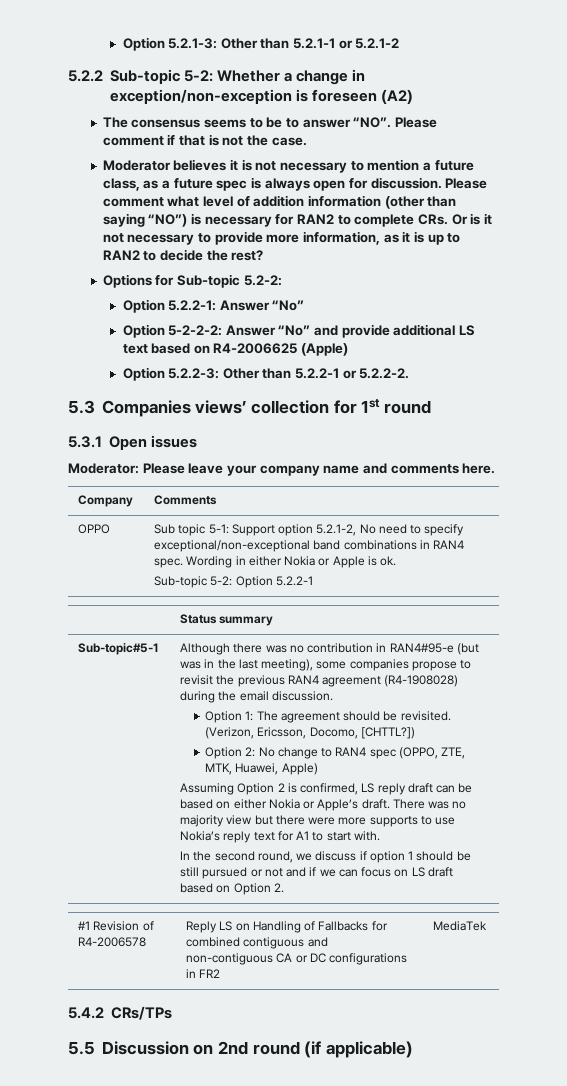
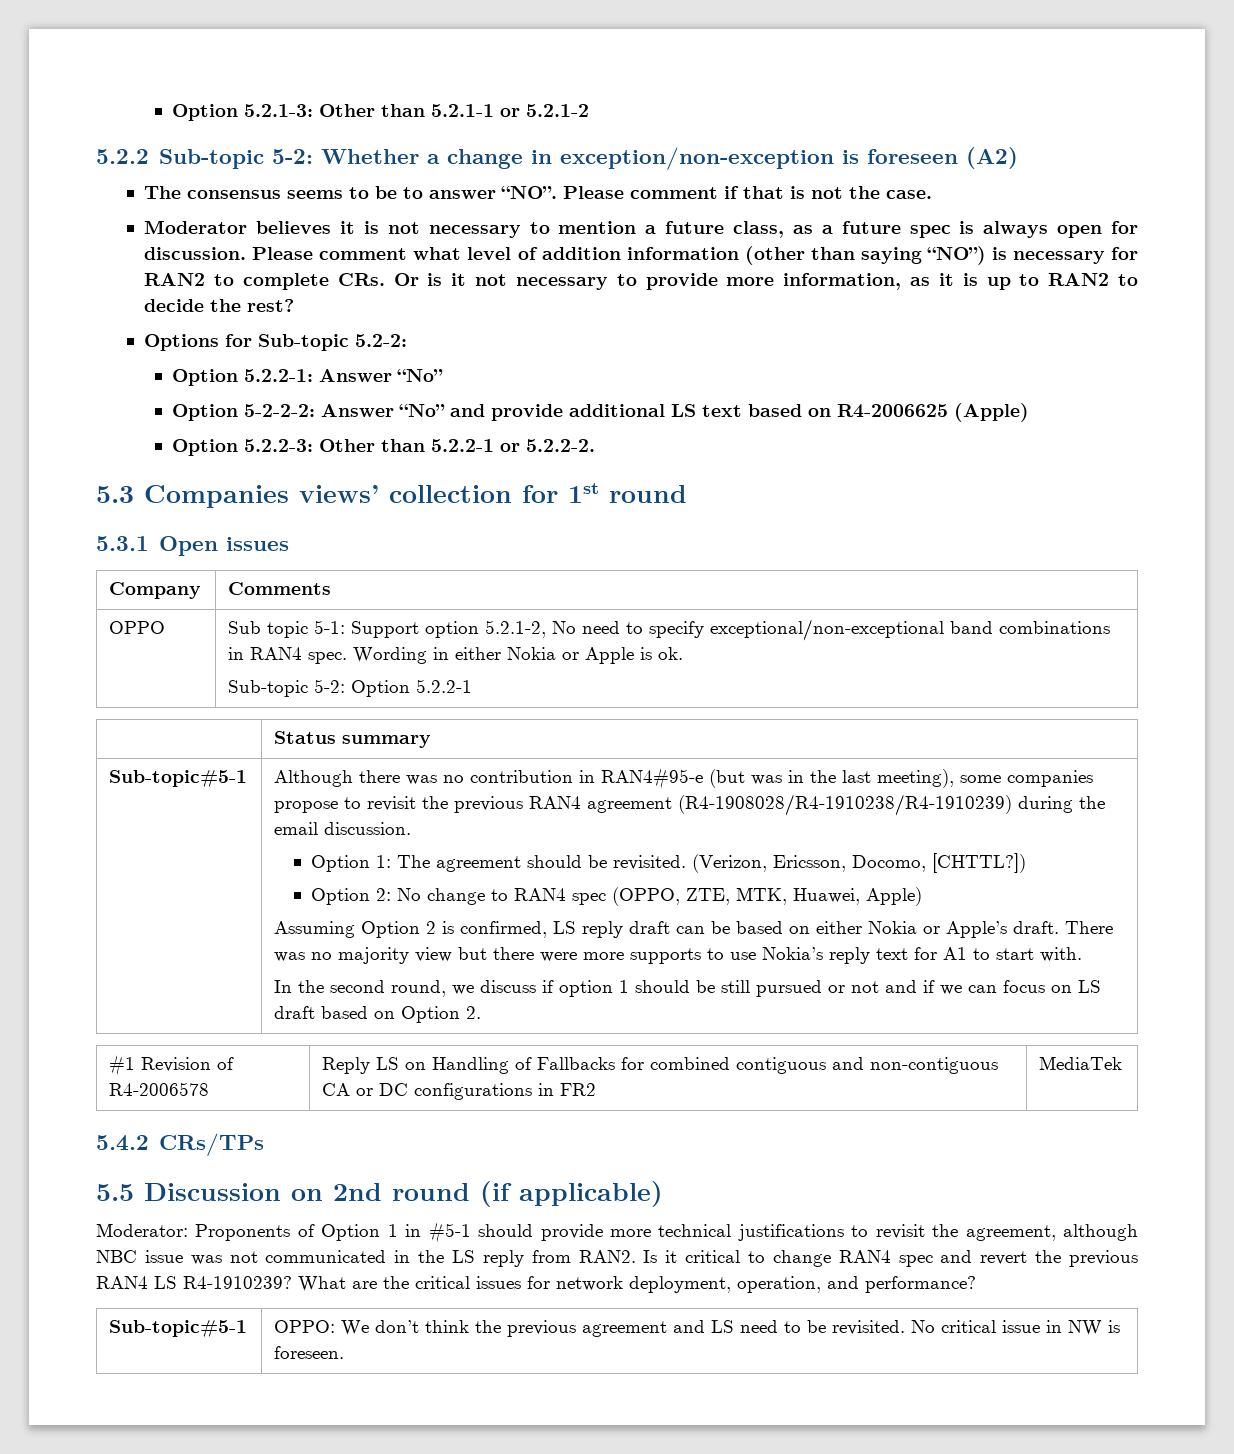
- Moderator: Please leave your company name and comments here.
- Although there was no contribution in RAN4#95-e (but was in the last meeting), some companies propose to revisit the previous RAN4 agreement (R4-1908028) during the email discussion.
+ Although there was no contribution in RAN4#95-e (but was in the last meeting), some companies propose to revisit the previous RAN4 agreement (R4-1908028/R4-1910238/R4-1910239) during the email discussion.
+ Moderator: Proponents of Option 1 in #5-1 should provide more technical justifications to revisit the agreement, although NBC issue was not communicated in the LS reply from RAN2. Is it critical to change RAN4 spec and revert the previous RAN4 LS R4-1910239? What are the critical issues for network deployment, operation, and performance?
+ Sub-topic#5-1 | OPPO: We don’t think the previous agreement and LS need to be revisited. No critical issue in NW is foreseen.

